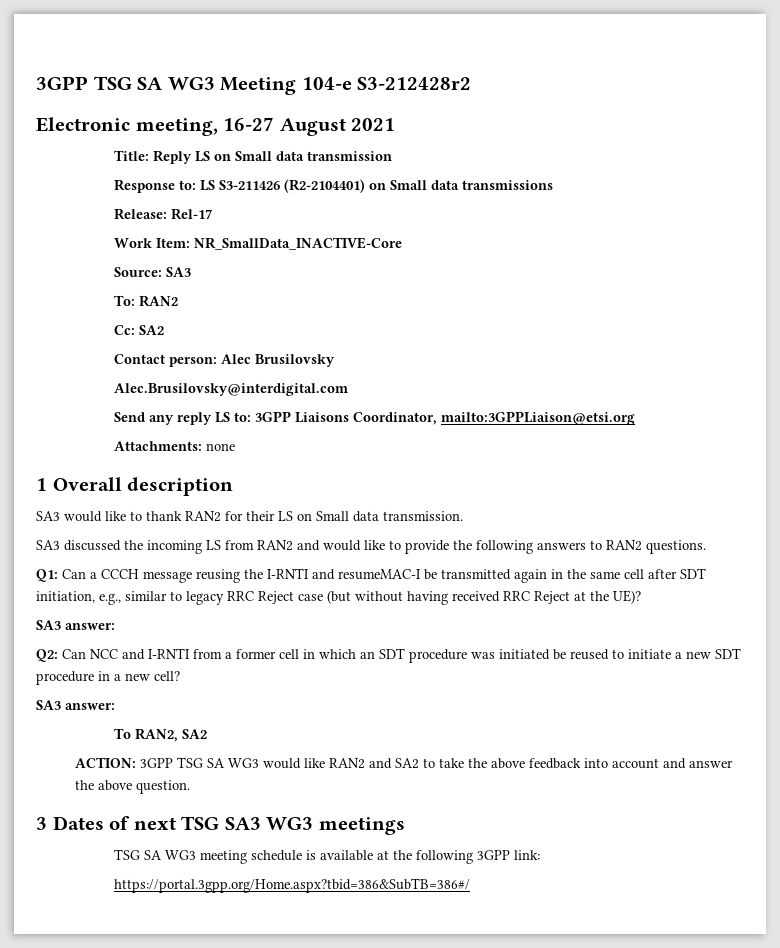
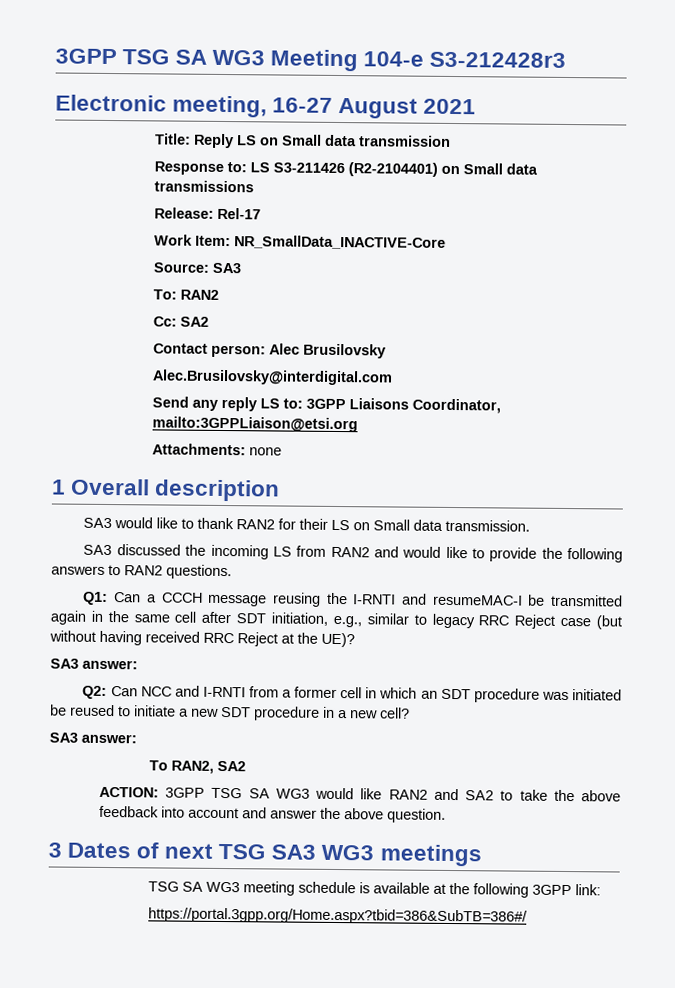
- 3GPP TSG SA WG3 Meeting 104-e S3-212428r2
+ 3GPP TSG SA WG3 Meeting 104-e S3-212428r3

